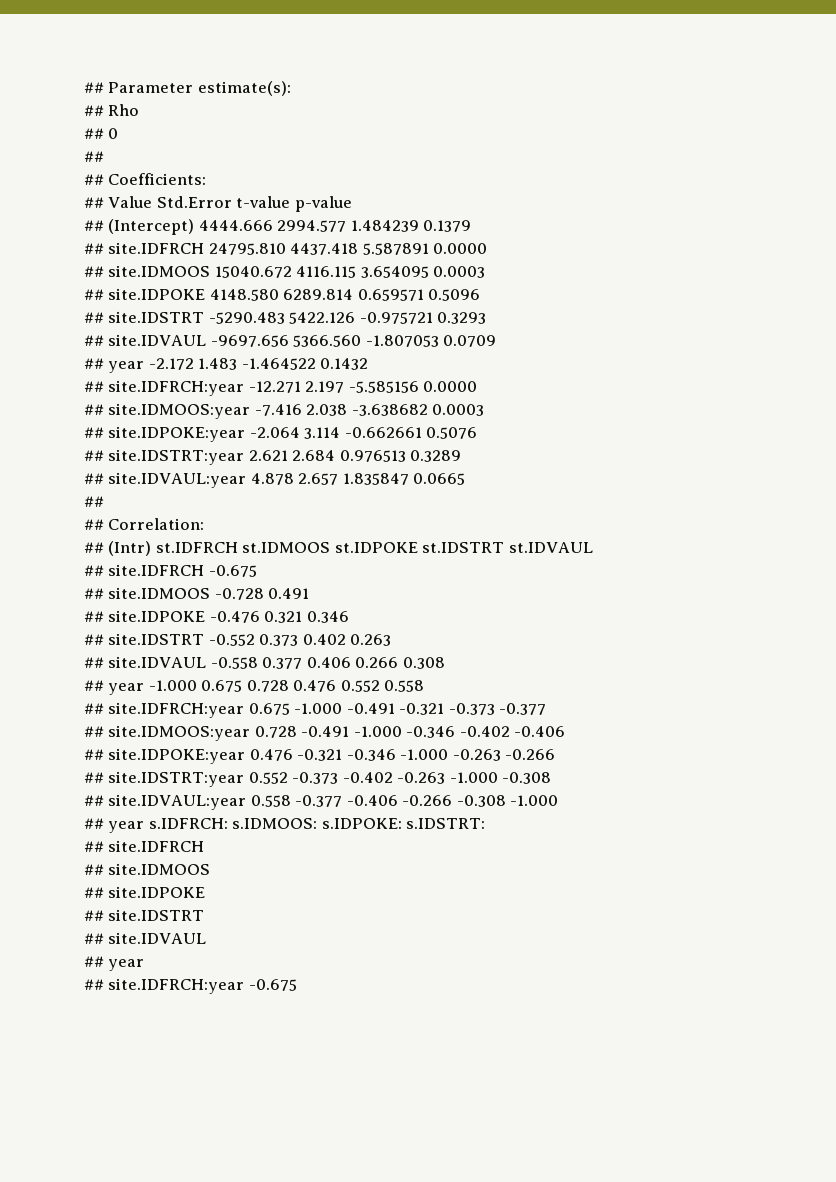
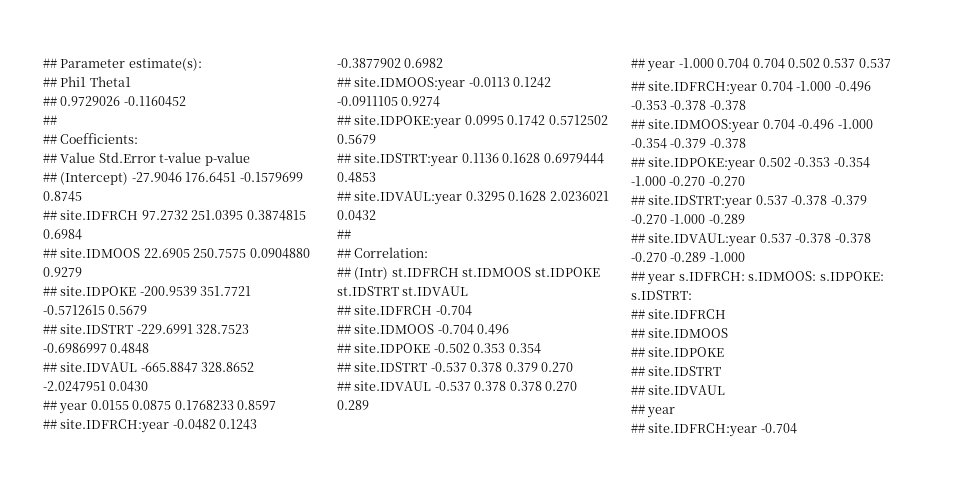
- ## Rho
- ## 0
+ ## Phi1 Theta1
+ ## 0.9729026 -0.1160452
- ## (Intercept) 4444.666 2994.577 1.484239 0.1379
- ## site.IDFRCH 24795.810 4437.418 5.587891 0.0000
- ## site.IDMOOS 15040.672 4116.115 3.654095 0.0003
- ## site.IDPOKE 4148.580 6289.814 0.659571 0.5096
- ## site.IDSTRT -5290.483 5422.126 -0.975721 0.3293
- ## site.IDVAUL -9697.656 5366.560 -1.807053 0.0709
- ## year -2.172 1.483 -1.464522 0.1432
- ## site.IDFRCH:year -12.271 2.197 -5.585156 0.0000
- ## site.IDMOOS:year -7.416 2.038 -3.638682 0.0003
- ## site.IDPOKE:year -2.064 3.114 -0.662661 0.5076
- ## site.IDSTRT:year 2.621 2.684 0.976513 0.3289
- ## site.IDVAUL:year 4.878 2.657 1.835847 0.0665
+ ## (Intercept) -27.9046 176.6451 -0.1579699 0.8745
+ ## site.IDFRCH 97.2732 251.0395 0.3874815 0.6984
+ ## site.IDMOOS 22.6905 250.7575 0.0904880 0.9279
+ ## site.IDPOKE -200.9539 351.7721 -0.5712615 0.5679
+ ## site.IDSTRT -229.6991 328.7523 -0.6986997 0.4848
+ ## site.IDVAUL -665.8847 328.8652 -2.0247951 0.0430
+ ## year 0.0155 0.0875 0.1768233 0.8597
+ ## site.IDFRCH:year -0.0482 0.1243 -0.3877902 0.6982
+ ## site.IDMOOS:year -0.0113 0.1242 -0.0911105 0.9274
+ ## site.IDPOKE:year 0.0995 0.1742 0.5712502 0.5679
+ ## site.IDSTRT:year 0.1136 0.1628 0.6979444 0.4853
+ ## site.IDVAUL:year 0.3295 0.1628 2.0236021 0.0432
- ## site.IDFRCH -0.675
- ## site.IDMOOS -0.728 0.491
- ## site.IDPOKE -0.476 0.321 0.346
- ## site.IDSTRT -0.552 0.373 0.402 0.263
- ## site.IDVAUL -0.558 0.377 0.406 0.266 0.308
- ## year -1.000 0.675 0.728 0.476 0.552 0.558
- ## site.IDFRCH:year 0.675 -1.000 -0.491 -0.321 -0.373 -0.377
- ## site.IDMOOS:year 0.728 -0.491 -1.000 -0.346 -0.402 -0.406
- ## site.IDPOKE:year 0.476 -0.321 -0.346 -1.000 -0.263 -0.266
- ## site.IDSTRT:year 0.552 -0.373 -0.402 -0.263 -1.000 -0.308
- ## site.IDVAUL:year 0.558 -0.377 -0.406 -0.266 -0.308 -1.000
+ ## site.IDFRCH -0.704
+ ## site.IDMOOS -0.704 0.496
+ ## site.IDPOKE -0.502 0.353 0.354
+ ## site.IDSTRT -0.537 0.378 0.379 0.270
+ ## site.IDVAUL -0.537 0.378 0.378 0.270 0.289
+ ## year -1.000 0.704 0.704 0.502 0.537 0.537
+ ## site.IDFRCH:year 0.704 -1.000 -0.496 -0.353 -0.378 -0.378
+ ## site.IDMOOS:year 0.704 -0.496 -1.000 -0.354 -0.379 -0.378
+ ## site.IDPOKE:year 0.502 -0.353 -0.354 -1.000 -0.270 -0.270
+ ## site.IDSTRT:year 0.537 -0.378 -0.379 -0.270 -1.000 -0.289
+ ## site.IDVAUL:year 0.537 -0.378 -0.378 -0.270 -0.289 -1.000
- ## site.IDFRCH:year -0.675
+ ## site.IDFRCH:year -0.704

